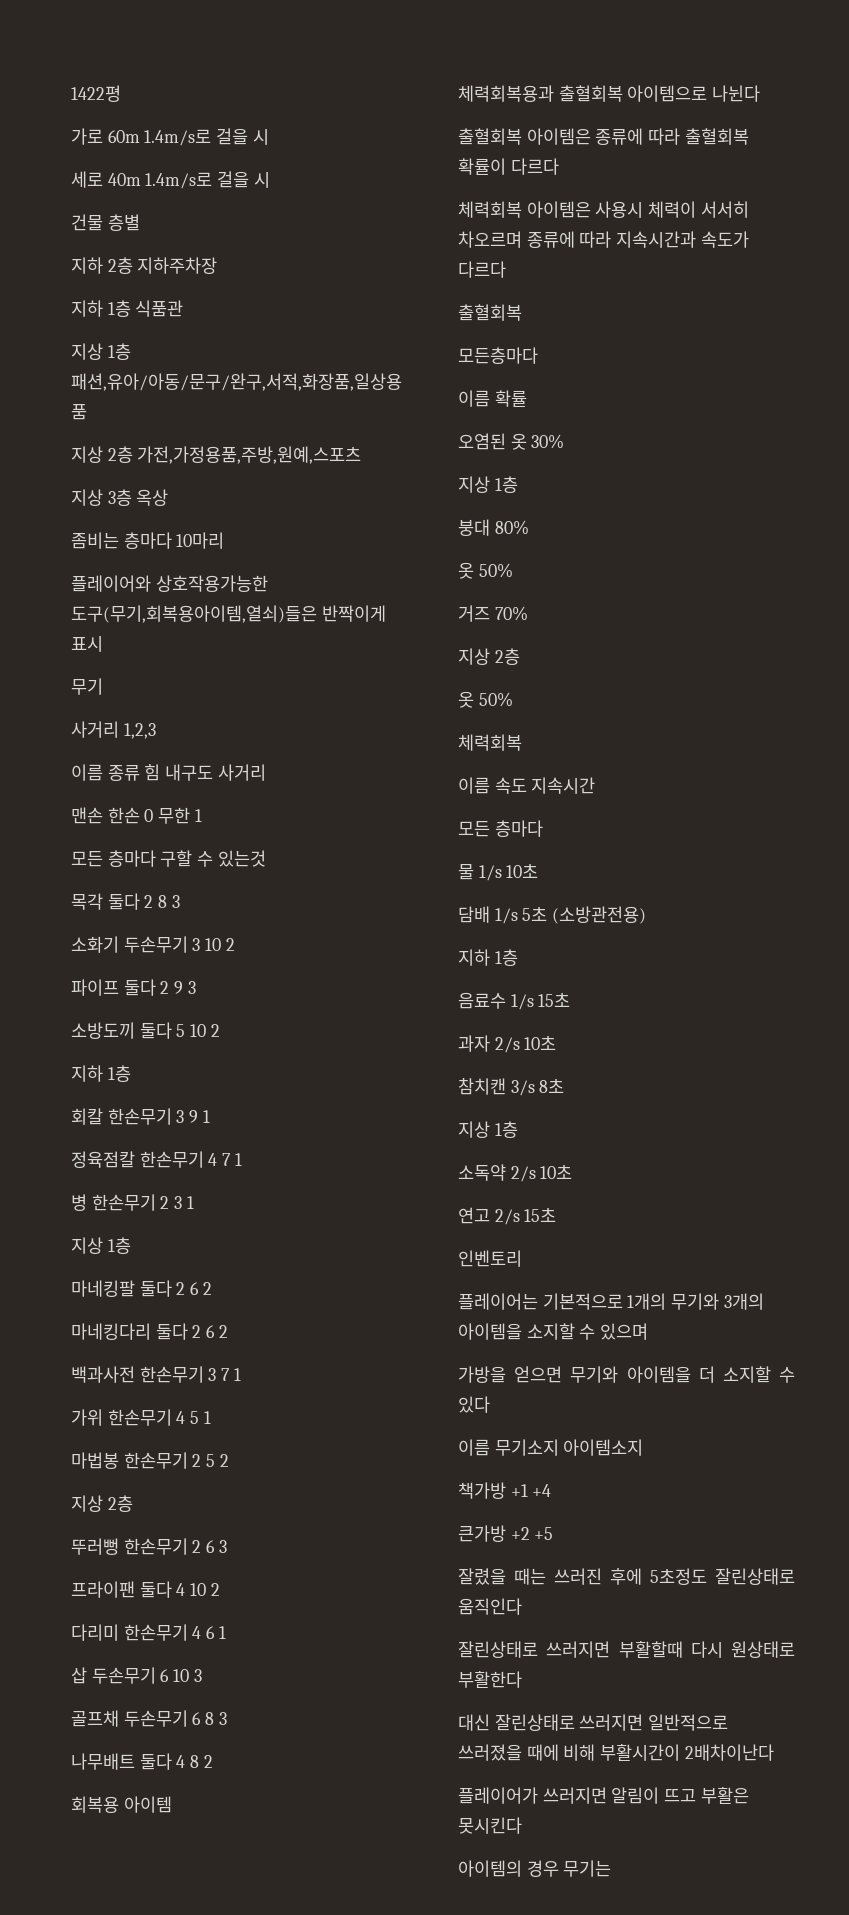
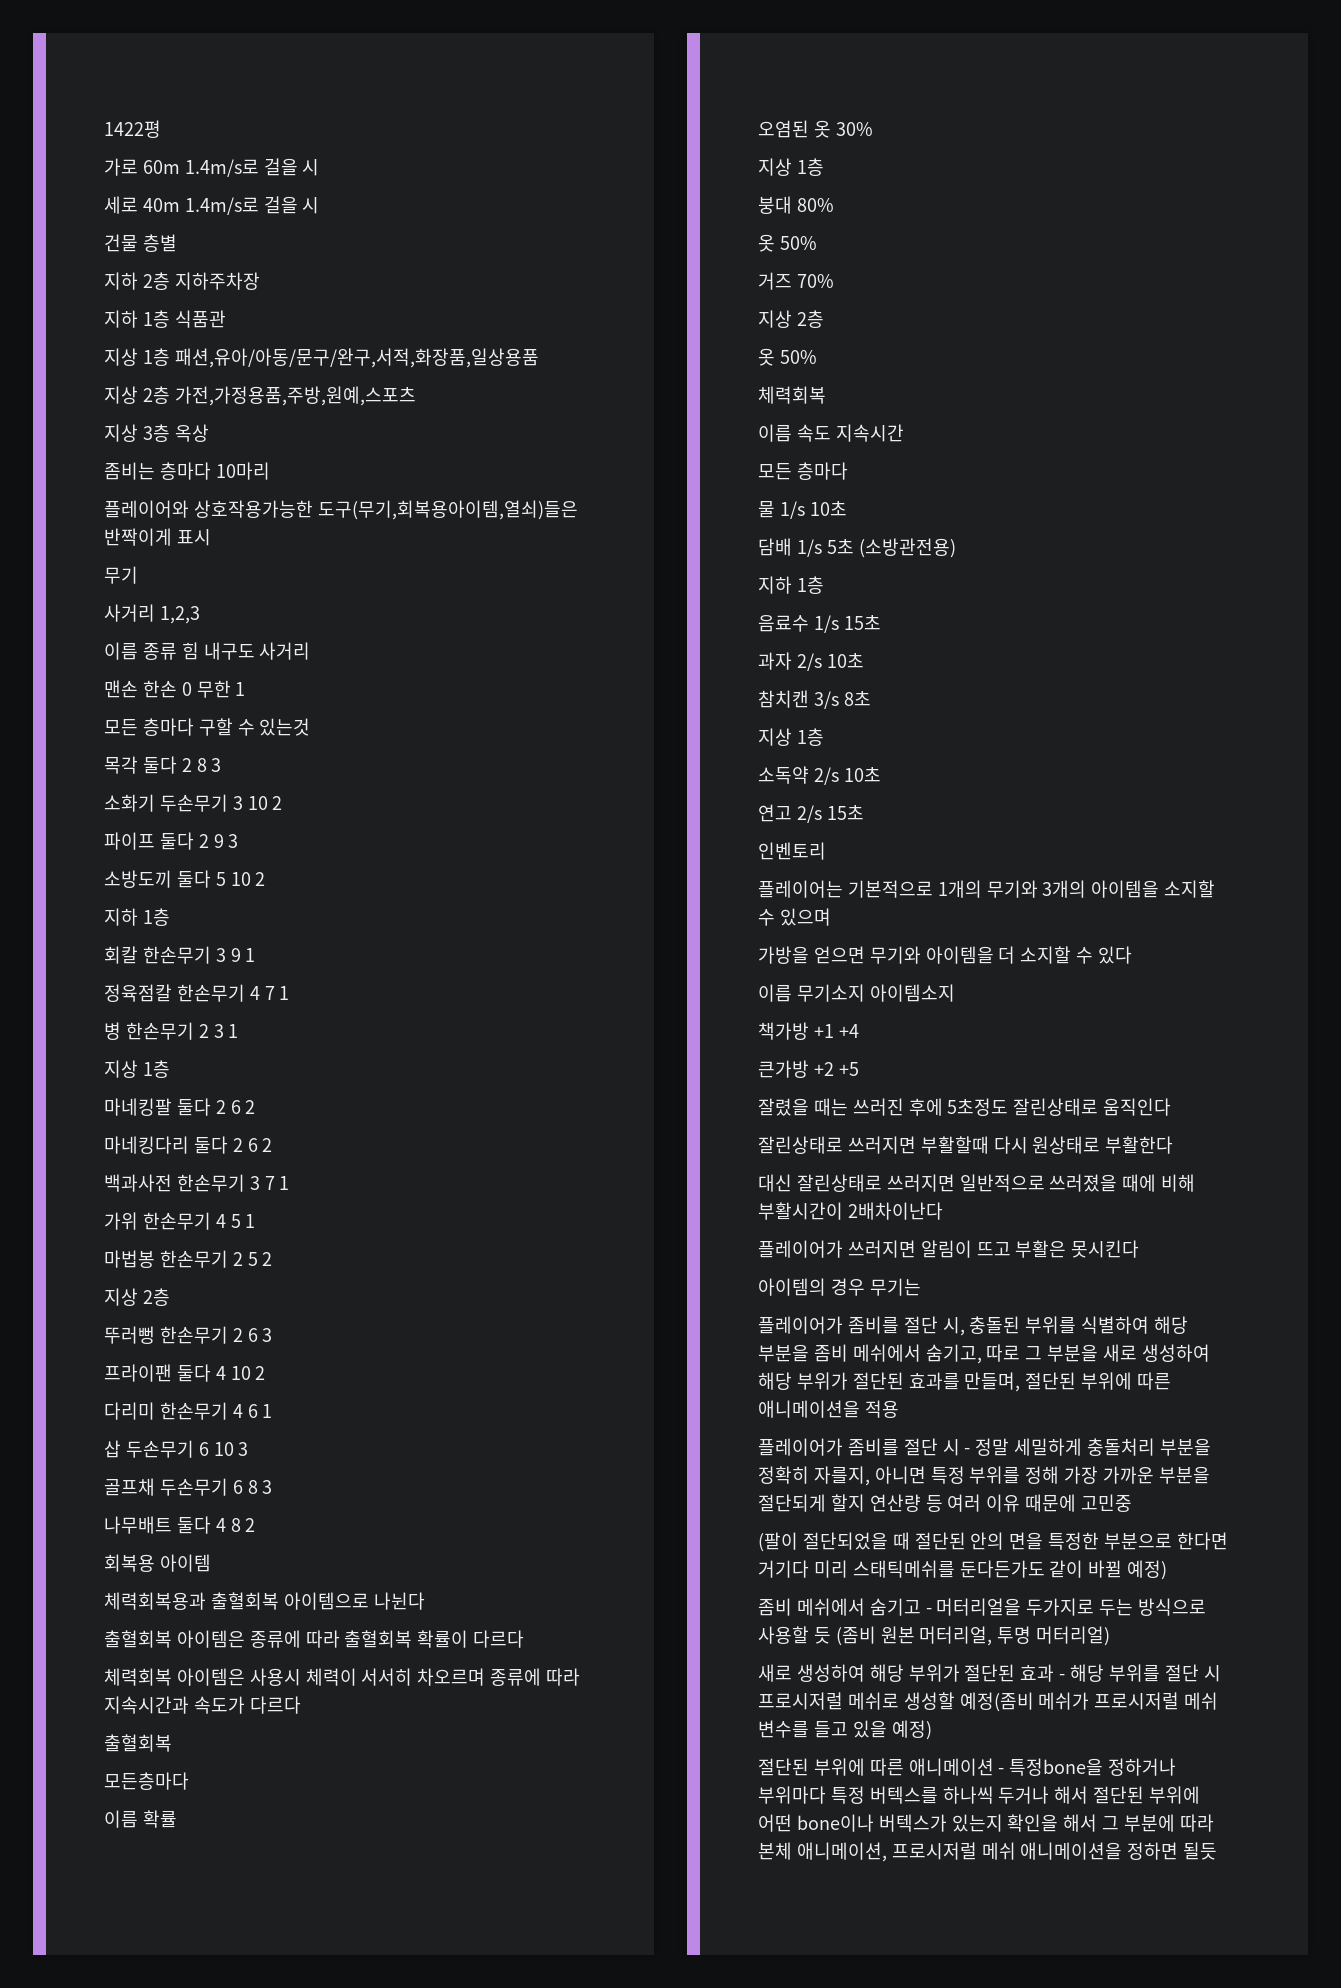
+ 플레이어가 좀비를 절단 시, 충돌된 부위를 식별하여 해당 부분을 좀비 메쉬에서 숨기고, 따로 그 부분을 새로 생성하여 해당 부위가 절단된 효과를 만들며, 절단된 부위에 따른 애니메이션을 적용
+ 플레이어가 좀비를 절단 시 - 정말 세밀하게 충돌처리 부분을 정확히 자를지, 아니면 특정 부위를 정해 가장 가까운 부분을 절단되게 할지 연산량 등 여러 이유 때문에 고민중
+ (팔이 절단되었을 때 절단된 안의 면을 특정한 부분으로 한다면 거기다 미리 스태틱메쉬를 둔다든가도 같이 바뀔 예정)
+ 좀비 메쉬에서 숨기고 - 머터리얼을 두가지로 두는 방식으로 사용할 듯 (좀비 원본 머터리얼, 투명 머터리얼)
+ 새로 생성하여 해당 부위가 절단된 효과 - 해당 부위를 절단 시 프로시저럴 메쉬로 생성할 예정(좀비 메쉬가 프로시저럴 메쉬 변수를 들고 있을 예정)
+ 절단된 부위에 따른 애니메이션 - 특정bone을 정하거나 부위마다 특정 버텍스를 하나씩 두거나 해서 절단된 부위에 어떤 bone이나 버텍스가 있는지 확인을 해서 그 부분에 따라 본체 애니메이션, 프로시저럴 메쉬 애니메이션을 정하면 될듯

